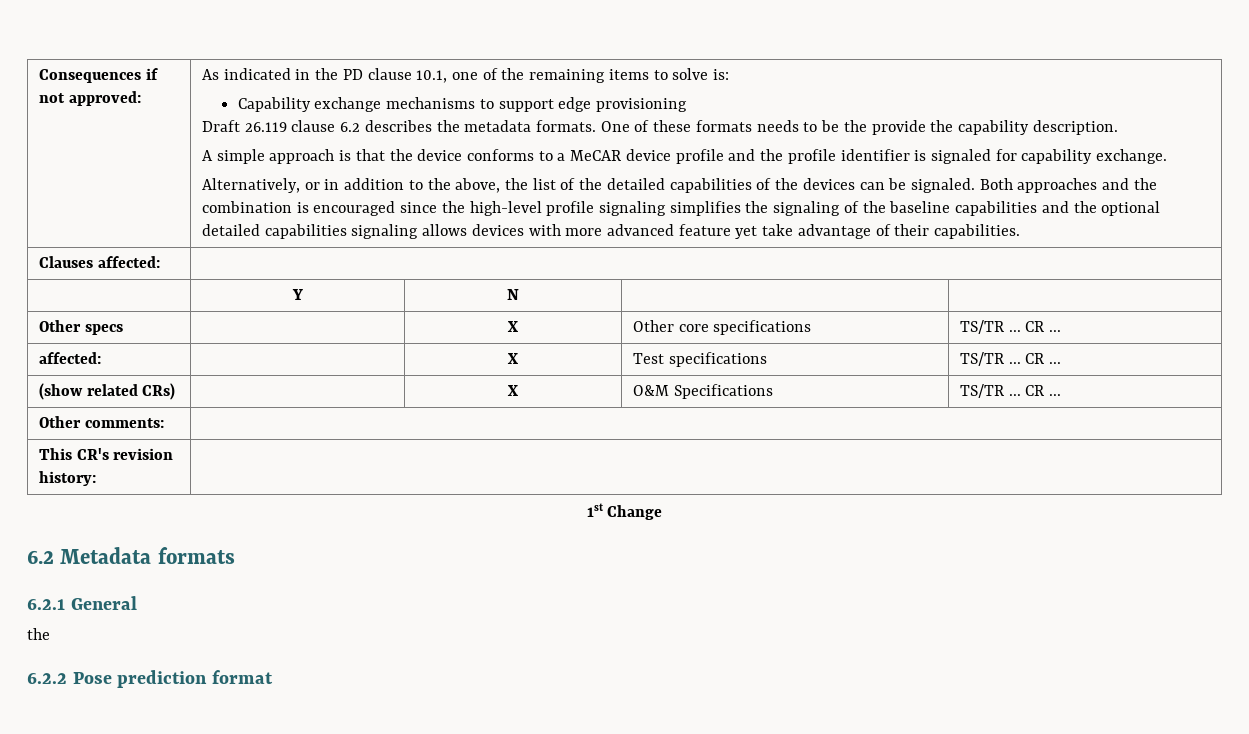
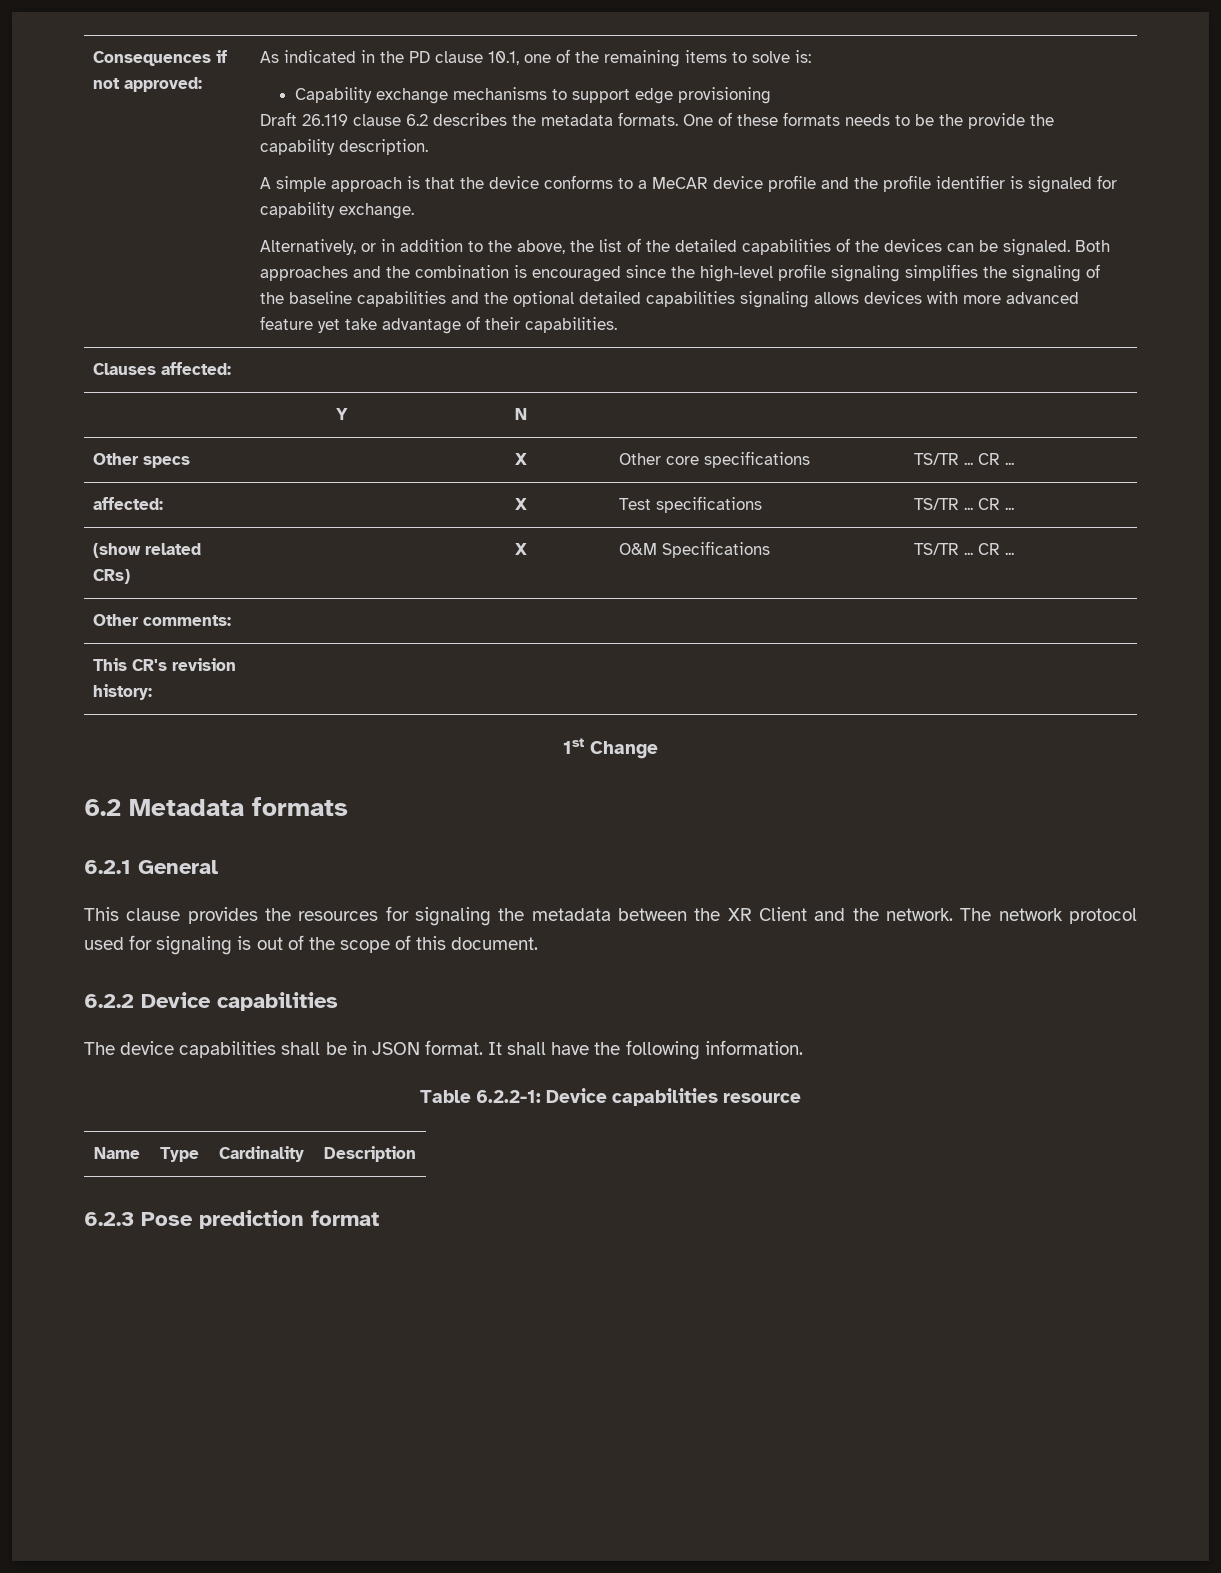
  6.2.1 General
- the
- 6.2.2 Pose prediction format
+ This clause provides the resources for signaling the metadata between the XR Client and the network. The network protocol used for signaling is out of the scope of this document.
+ 6.2.2 Device capabilities
+ The device capabilities shall be in JSON format. It shall have the following information.
+ Table 6.2.2-1: Device capabilities resource
+ Name | Type | Cardinality | Description
+ 6.2.3 Pose prediction format

